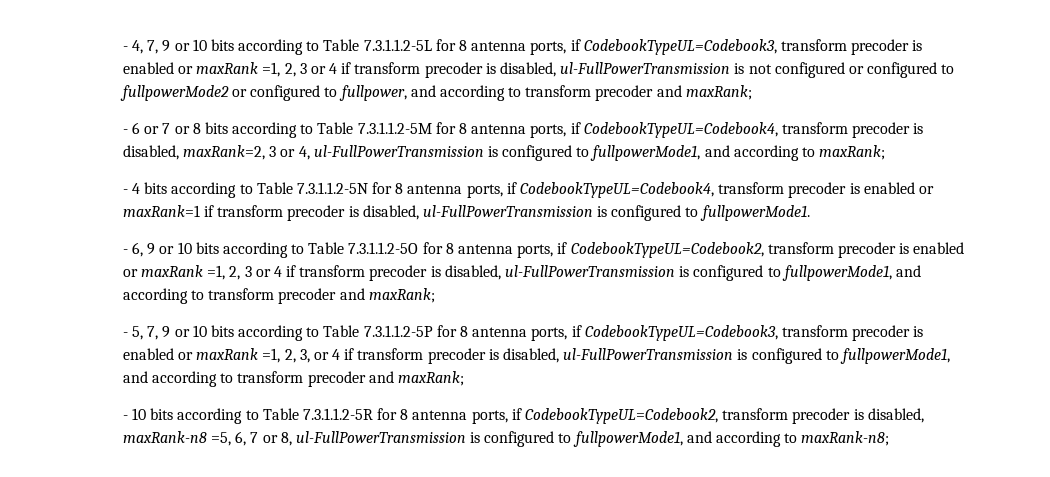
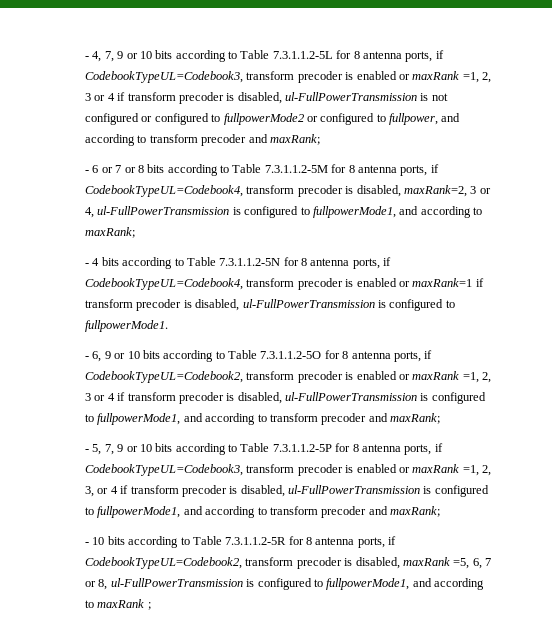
- - 10 bits according to Table 7.3.1.1.2-5R for 8 antenna ports, if CodebookTypeUL=Codebook2, transform precoder is disabled, maxRank-n8 =5, 6, 7 or 8, ul-FullPowerTransmission is configured to fullpowerMode1, and according to maxRank-n8;
+ - 10 bits according to Table 7.3.1.1.2-5R for 8 antenna ports, if CodebookTypeUL=Codebook2, transform precoder is disabled, maxRank =5, 6, 7 or 8, ul-FullPowerTransmission is configured to fullpowerMode1, and according to maxRank ;

